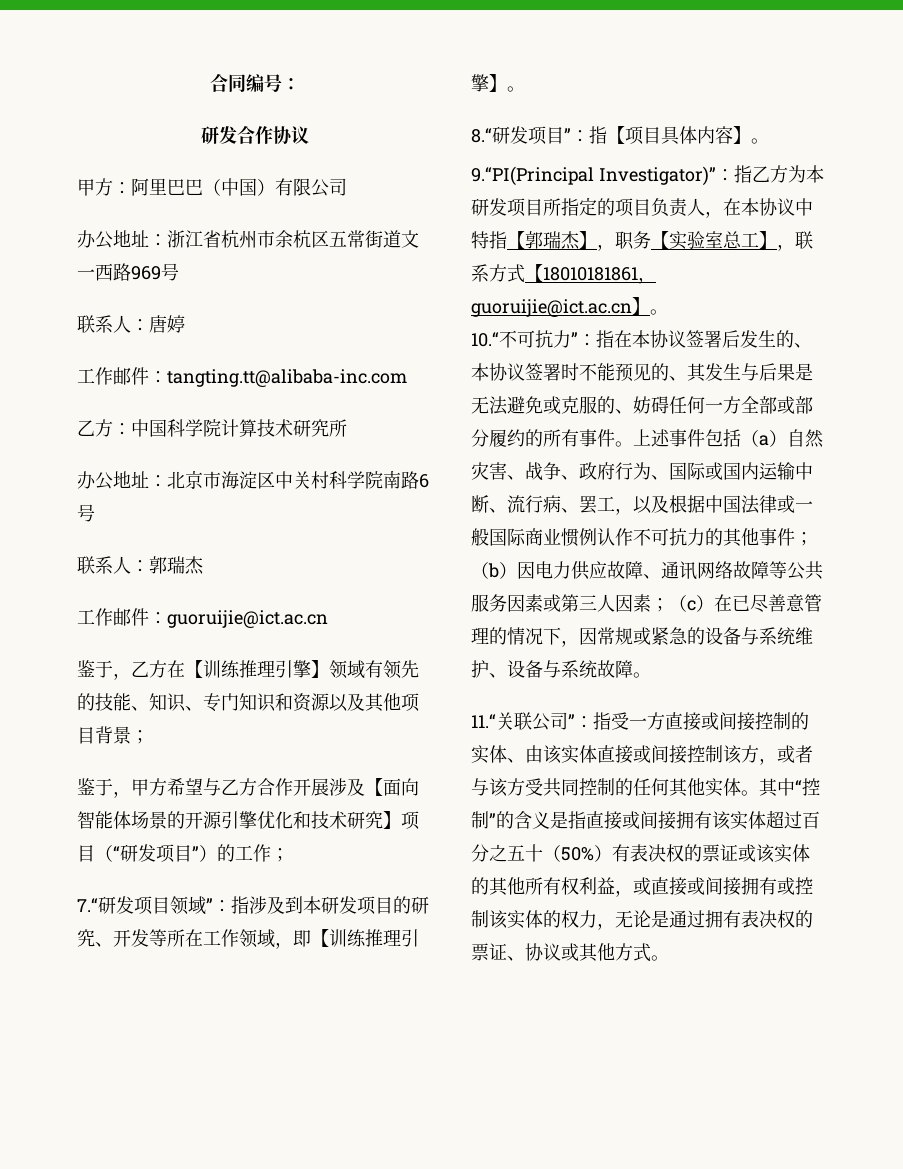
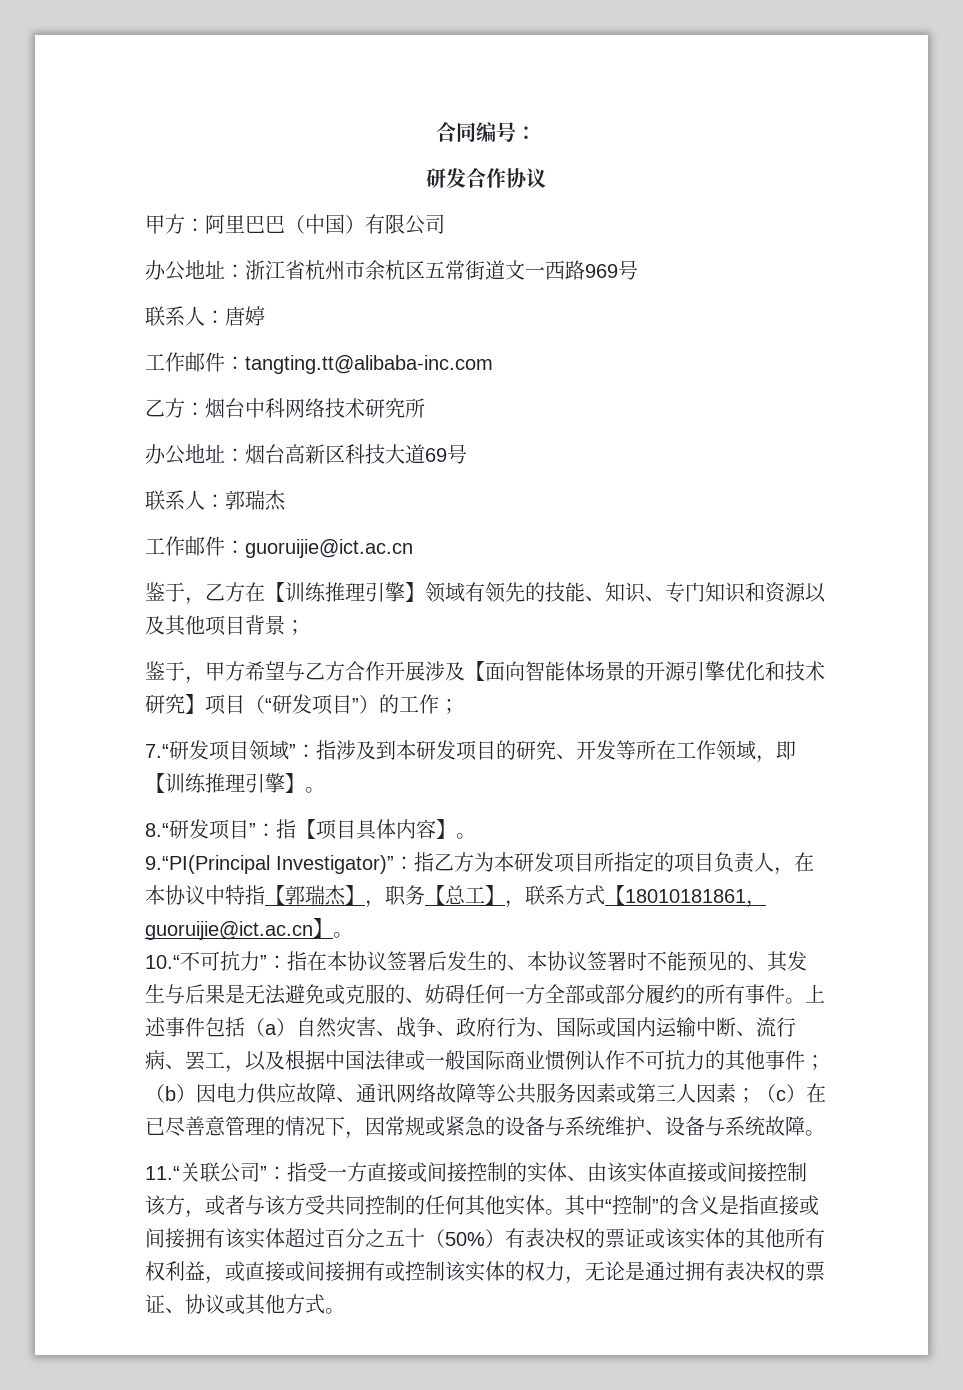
- 乙方：中国科学院计算技术研究所
+ 乙方：烟台中科网络技术研究所
- 办公地址：北京市海淀区中关村科学院南路6号
+ 办公地址：烟台高新区科技大道69号
- 9.“PI(Principal Investigator)”：指乙方为本研发项目所指定的项目负责人，在本协议中特指【郭瑞杰】，职务【实验室总工】，联系方式【18010181861，guoruijie@ict.ac.cn】。
+ 9.“PI(Principal Investigator)”：指乙方为本研发项目所指定的项目负责人，在本协议中特指【郭瑞杰】，职务【总工】，联系方式【18010181861，guoruijie@ict.ac.cn】。

